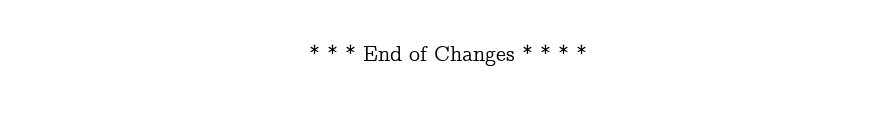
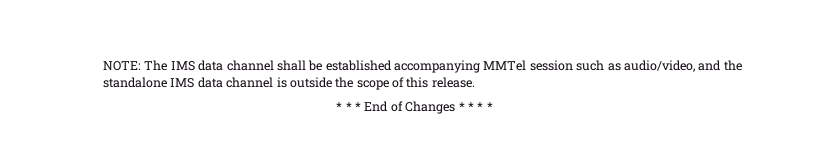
+ NOTE: The IMS data channel shall be established accompanying MMTel session such as audio/video, and the standalone IMS data channel is outside the scope of this release.

